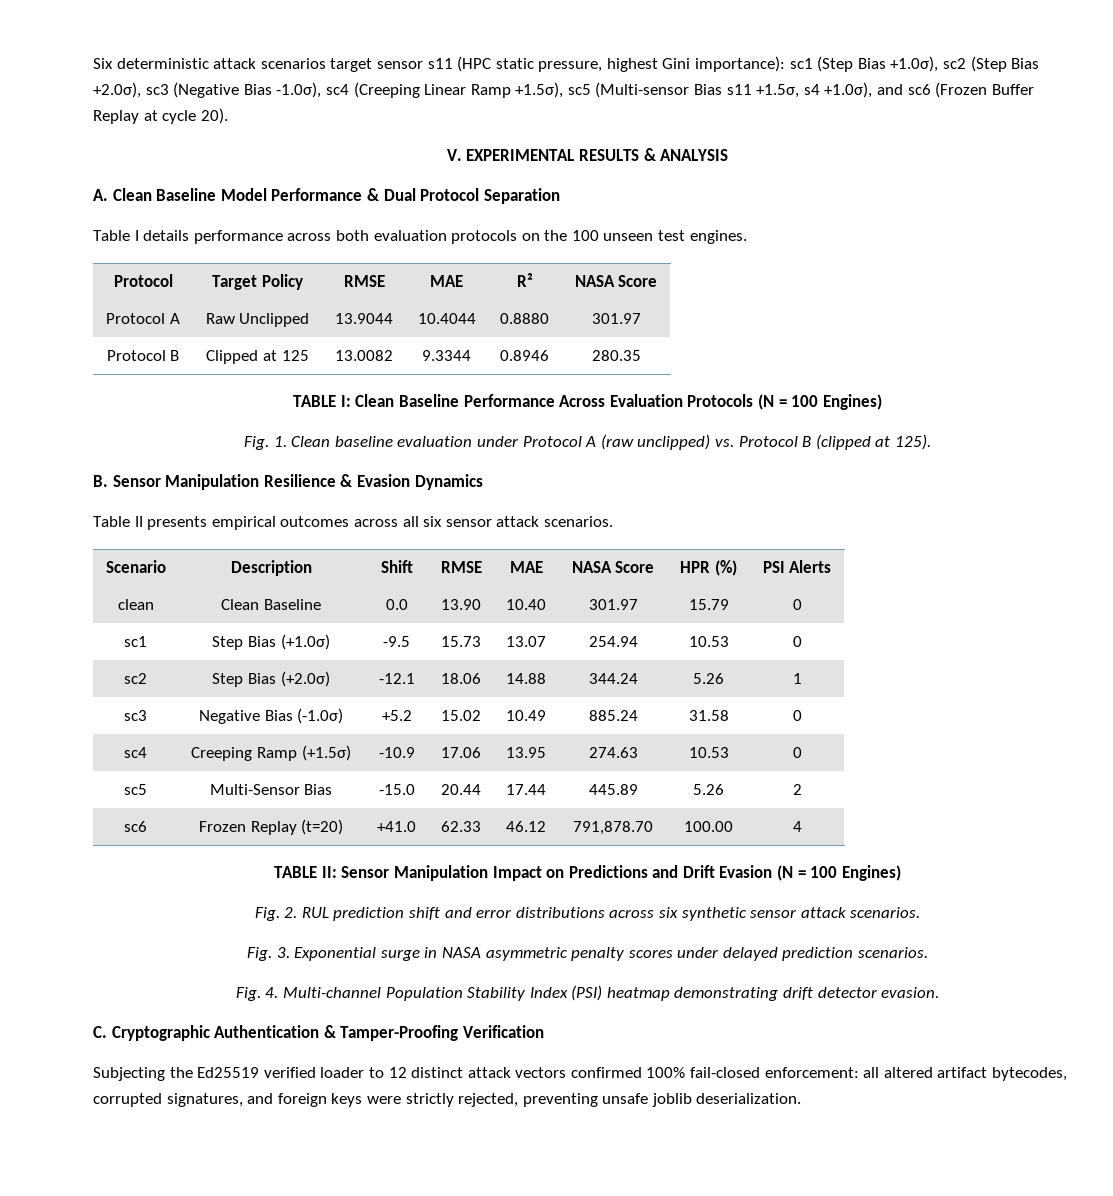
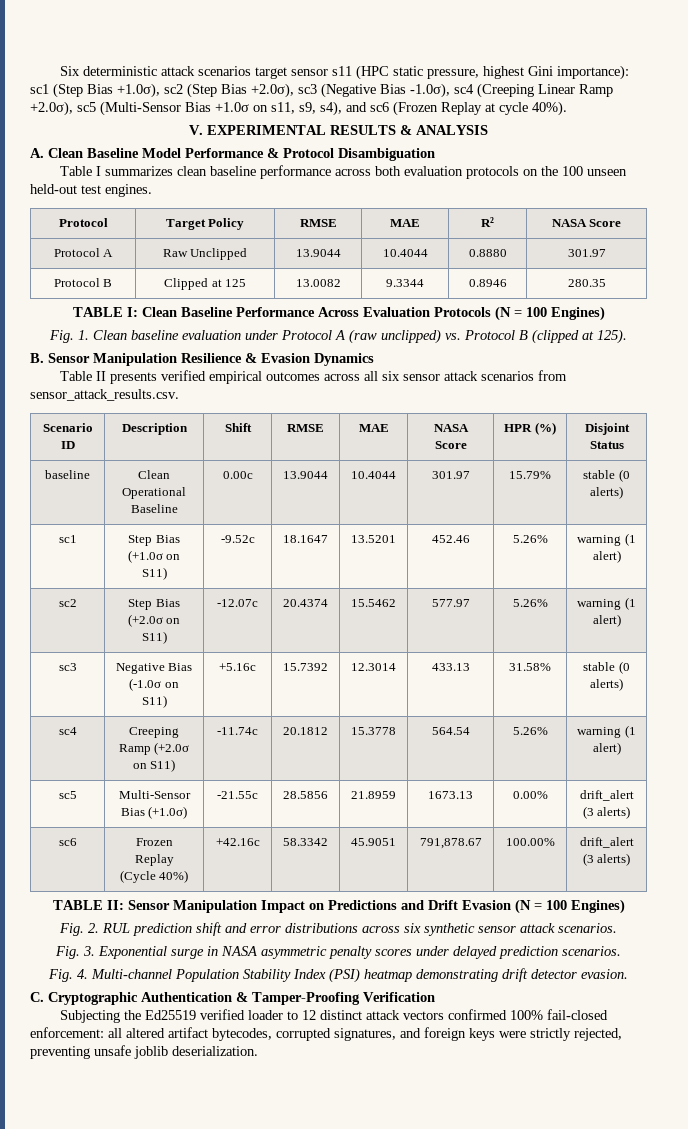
- Six deterministic attack scenarios target sensor s11 (HPC static pressure, highest Gini importance): sc1 (Step Bias +1.0σ), sc2 (Step Bias +2.0σ), sc3 (Negative Bias -1.0σ), sc4 (Creeping Linear Ramp +1.5σ), sc5 (Multi-sensor Bias s11 +1.5σ, s4 +1.0σ), and sc6 (Frozen Buffer Replay at cycle 20).
+ Six deterministic attack scenarios target sensor s11 (HPC static pressure, highest Gini importance): sc1 (Step Bias +1.0σ), sc2 (Step Bias +2.0σ), sc3 (Negative Bias -1.0σ), sc4 (Creeping Linear Ramp +2.0σ), sc5 (Multi-Sensor Bias +1.0σ on s11, s9, s4), and sc6 (Frozen Replay at cycle 40%).
- A. Clean Baseline Model Performance & Dual Protocol Separation
+ A. Clean Baseline Model Performance & Protocol Disambiguation
- Table I details performance across both evaluation protocols on the 100 unseen test engines.
+ Table I summarizes clean baseline performance across both evaluation protocols on the 100 unseen held-out test engines.
- Table II presents empirical outcomes across all six sensor attack scenarios.
+ Table II presents verified empirical outcomes across all six sensor attack scenarios from sensor_attack_results.csv.
- Scenario | Description | Shift | RMSE | MAE | NASA Score | HPR (%) | PSI Alerts
- clean | Clean Baseline | 0.0 | 13.90 | 10.40 | 301.97 | 15.79 | 0
- sc1 | Step Bias (+1.0σ) | -9.5 | 15.73 | 13.07 | 254.94 | 10.53 | 0
- sc2 | Step Bias (+2.0σ) | -12.1 | 18.06 | 14.88 | 344.24 | 5.26 | 1
- sc3 | Negative Bias (-1.0σ) | +5.2 | 15.02 | 10.49 | 885.24 | 31.58 | 0
- sc4 | Creeping Ramp (+1.5σ) | -10.9 | 17.06 | 13.95 | 274.63 | 10.53 | 0
- sc5 | Multi-Sensor Bias | -15.0 | 20.44 | 17.44 | 445.89 | 5.26 | 2
- sc6 | Frozen Replay (t=20) | +41.0 | 62.33 | 46.12 | 791,878.70 | 100.00 | 4
+ Scenario ID | Description | Shift | RMSE | MAE | NASA Score | HPR (%) | Disjoint Status
+ baseline | Clean Operational Baseline | 0.00c | 13.9044 | 10.4044 | 301.97 | 15.79% | stable (0 alerts)
+ sc1 | Step Bias (+1.0σ on S11) | -9.52c | 18.1647 | 13.5201 | 452.46 | 5.26% | warning (1 alert)
+ sc2 | Step Bias (+2.0σ on S11) | -12.07c | 20.4374 | 15.5462 | 577.97 | 5.26% | warning (1 alert)
+ sc3 | Negative Bias (-1.0σ on S11) | +5.16c | 15.7392 | 12.3014 | 433.13 | 31.58% | stable (0 alerts)
+ sc4 | Creeping Ramp (+2.0σ on S11) | -11.74c | 20.1812 | 15.3778 | 564.54 | 5.26% | warning (1 alert)
+ sc5 | Multi-Sensor Bias (+1.0σ) | -21.55c | 28.5856 | 21.8959 | 1673.13 | 0.00% | drift_alert (3 alerts)
+ sc6 | Frozen Replay (Cycle 40%) | +42.16c | 58.3342 | 45.9051 | 791,878.67 | 100.00% | drift_alert (3 alerts)

